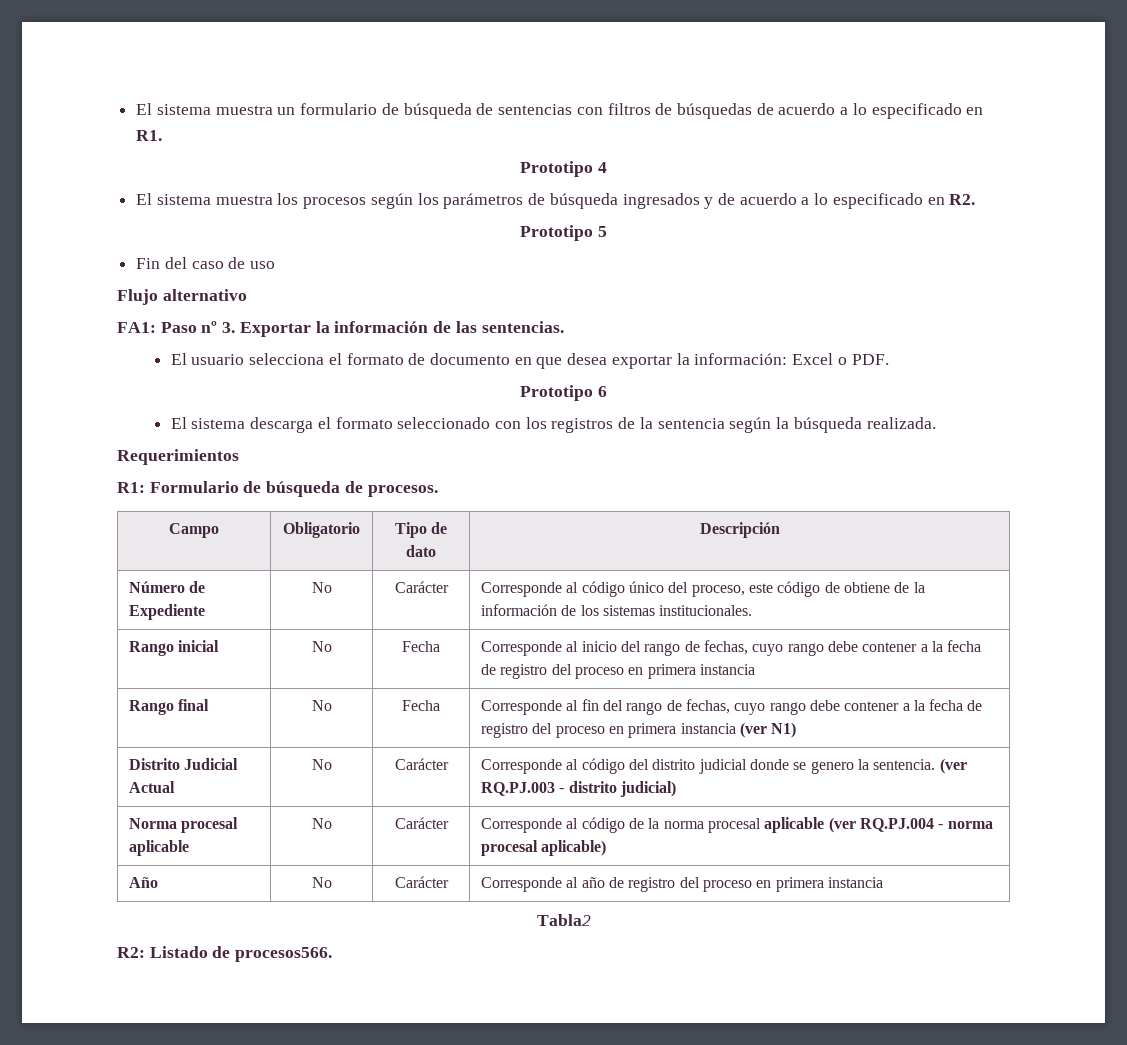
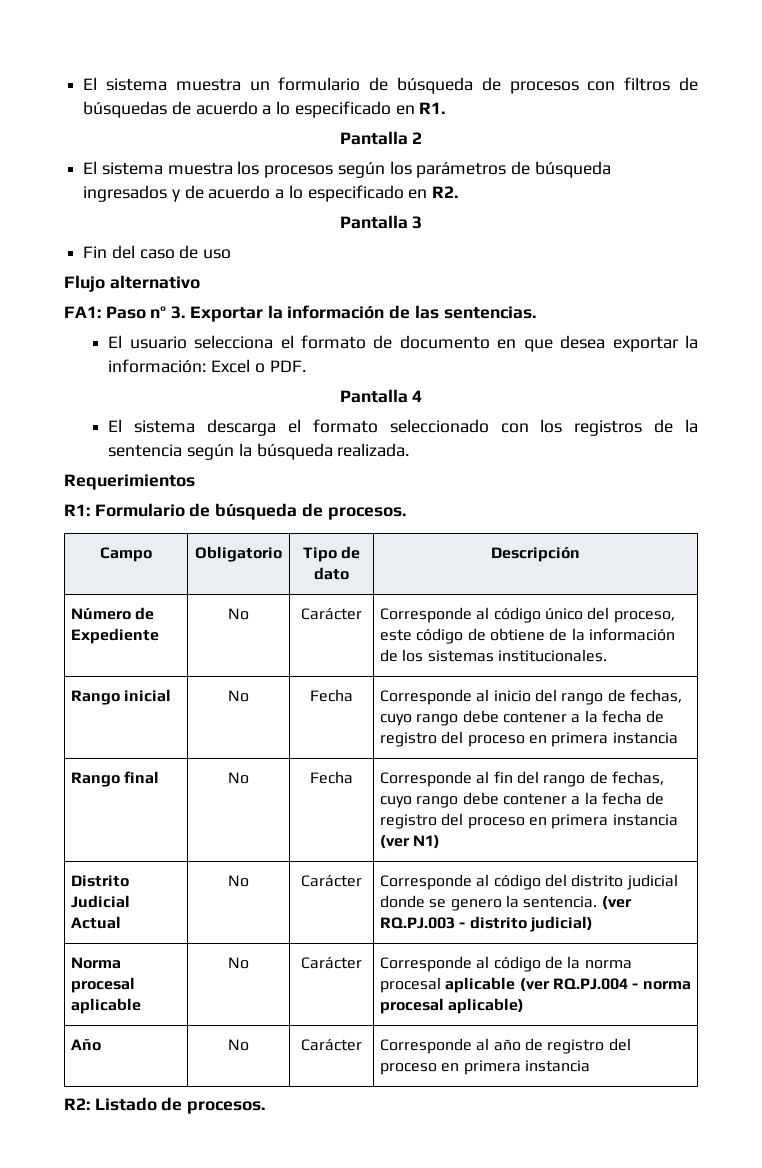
- El sistema muestra un formulario de búsqueda de sentencias con filtros de búsquedas de acuerdo a lo especificado en R1.
+ El sistema muestra un formulario de búsqueda de procesos con filtros de búsquedas de acuerdo a lo especificado en R1.
- Prototipo 4
+ Pantalla 2
- Prototipo 5
+ Pantalla 3
- Prototipo 6
+ Pantalla 4
- Tabla2
- R2: Listado de procesos566.
+ R2: Listado de procesos.

